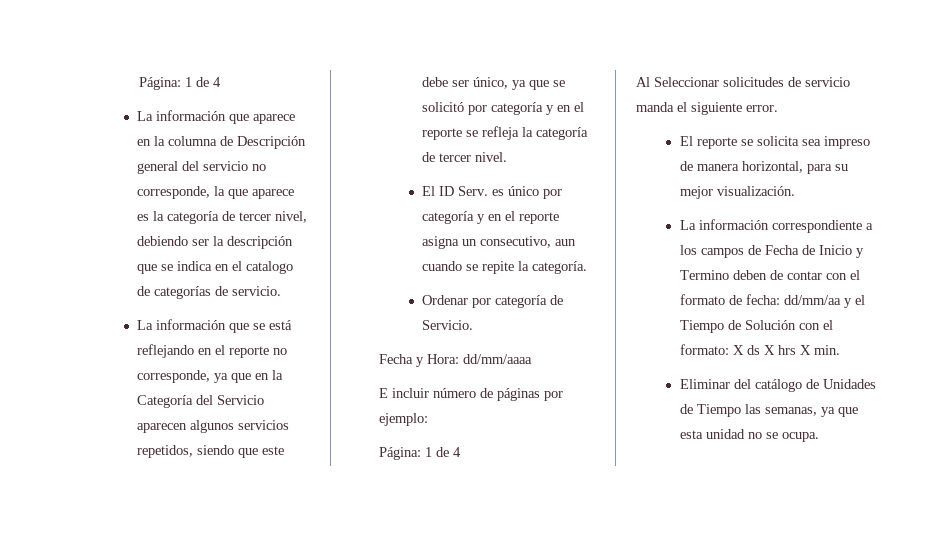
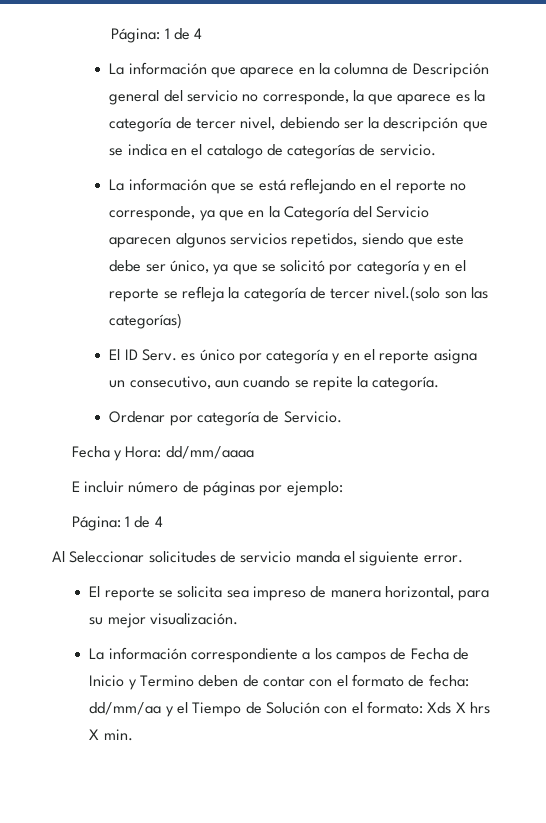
- La información que se está reflejando en el reporte no corresponde, ya que en la Categoría del Servicio aparecen algunos servicios repetidos, siendo que este debe ser único, ya que se solicitó por categoría y en el reporte se refleja la categoría de tercer nivel.
+ La información que se está reflejando en el reporte no corresponde, ya que en la Categoría del Servicio aparecen algunos servicios repetidos, siendo que este debe ser único, ya que se solicitó por categoría y en el reporte se refleja la categoría de tercer nivel.(solo son las categorías)
- La información correspondiente a los campos de Fecha de Inicio y Termino deben de contar con el formato de fecha: dd/mm/aa y el Tiempo de Solución con el formato: X ds X hrs X min.
+ La información correspondiente a los campos de Fecha de Inicio y Termino deben de contar con el formato de fecha: dd/mm/aa y el Tiempo de Solución con el formato: Xds X hrs X min.
- Eliminar del catálogo de Unidades de Tiempo las semanas, ya que esta unidad no se ocupa.

